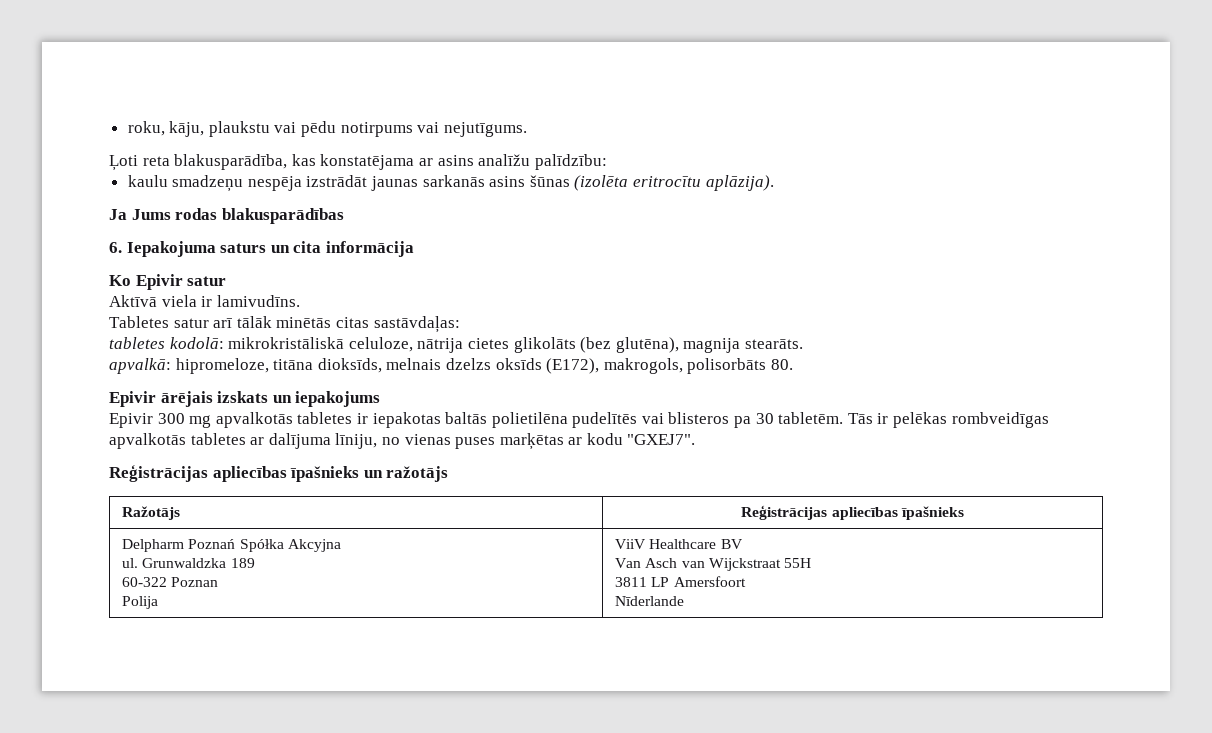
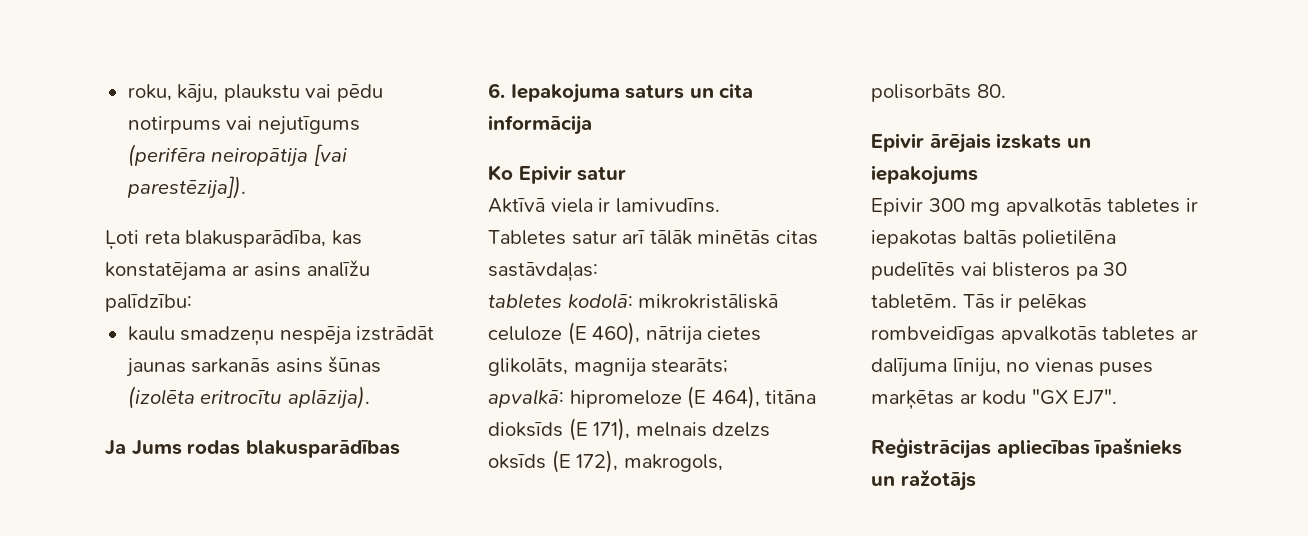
- roku, kāju, plaukstu vai pēdu notirpums vai nejutīgums.
+ roku, kāju, plaukstu vai pēdu notirpums vai nejutīgums (perifēra neiropātija [vai parestēzija]).
- tabletes kodolā: mikrokristāliskā celuloze, nātrija cietes glikolāts (bez glutēna), magnija stearāts.
- apvalkā: hipromeloze, titāna dioksīds, melnais dzelzs oksīds (E172), makrogols, polisorbāts 80.
+ tabletes kodolā: mikrokristāliskā celuloze (E 460), nātrija cietes glikolāts, magnija stearāts;
+ apvalkā: hipromeloze (E 464), titāna dioksīds (E 171), melnais dzelzs oksīds (E 172), makrogols, polisorbāts 80.
- Tās ir pelēkas rombveidīgas apvalkotās tabletes ar dalījuma līniju, no vienas puses marķētas ar kodu "GXEJ7".
+ Tās ir pelēkas rombveidīgas apvalkotās tabletes ar dalījuma līniju, no vienas puses marķētas ar kodu "GX EJ7".
- Ražotājs | Reģistrācijas apliecības īpašnieks
- Delpharm Poznań Spółka Akcyjna
- ul. Grunwaldzka 189
- 60-322 Poznan
- Polija | ViiV Healthcare BV
- Van Asch van Wijckstraat 55H
- 3811 LP Amersfoort
- Nīderlande

